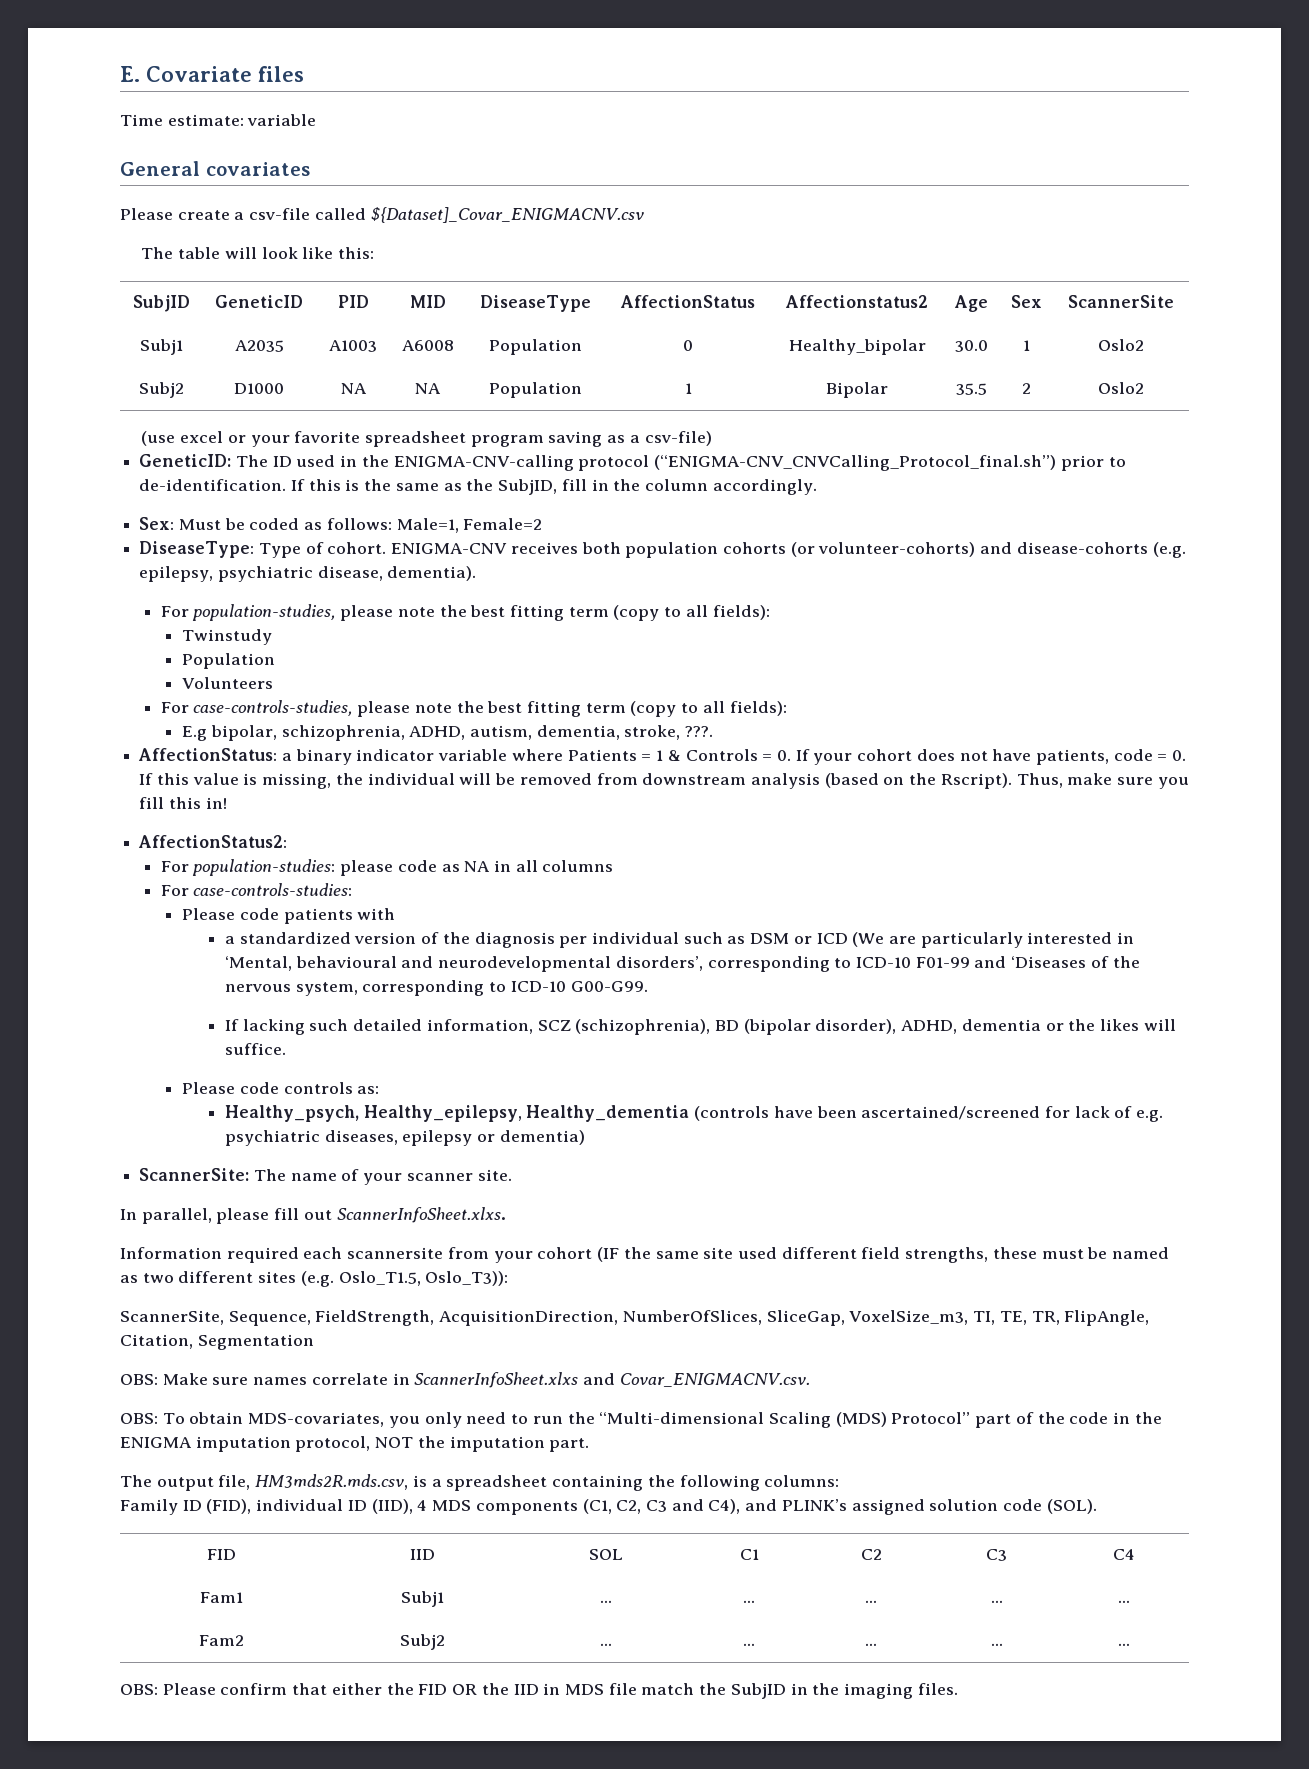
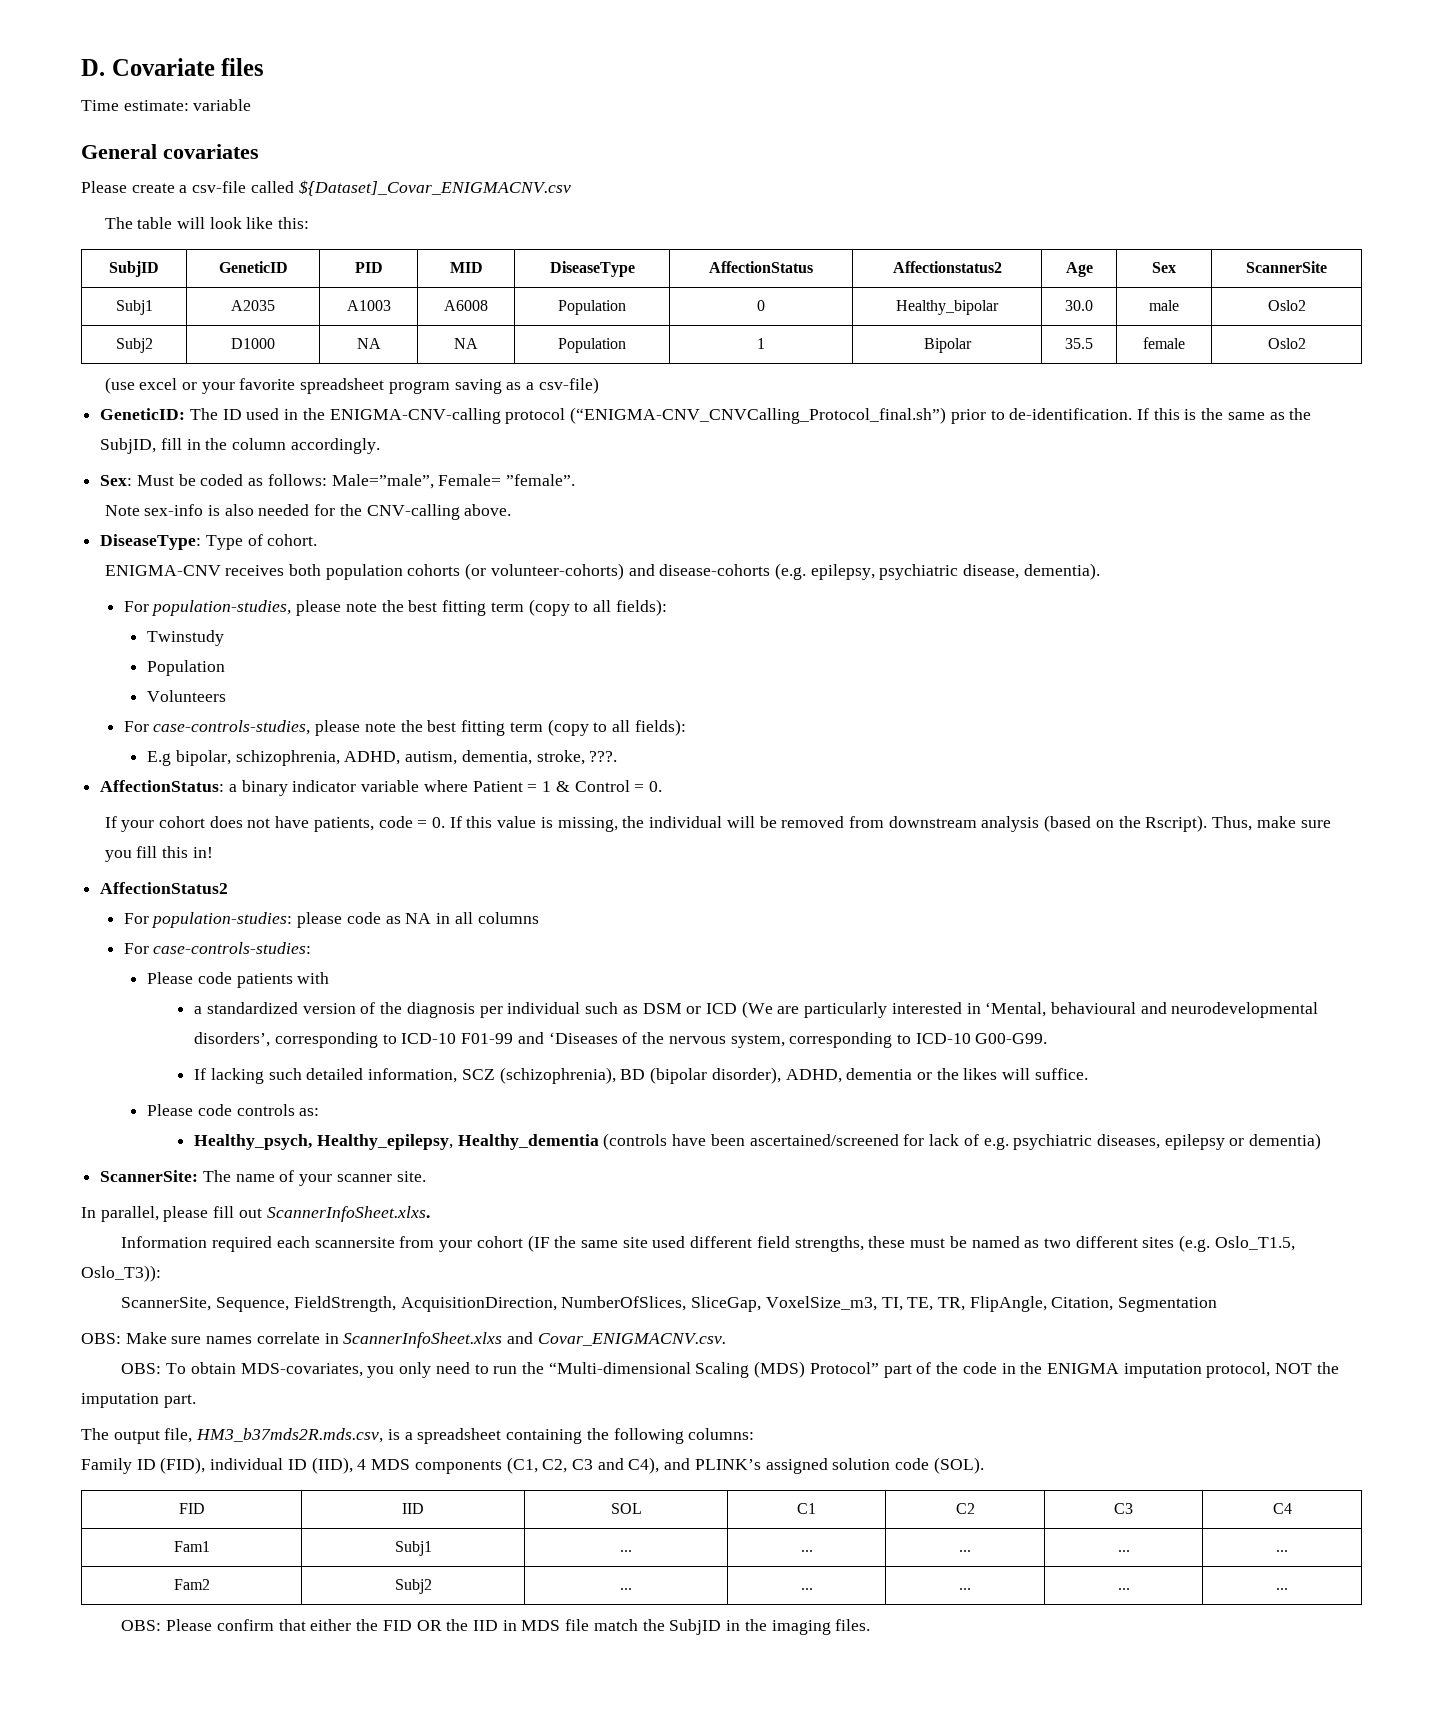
- E. Covariate files
+ D. Covariate files
- Subj1 | A2035 | A1003 | A6008 | Population | 0 | Healthy_bipolar | 30.0 | 1 | Oslo2
+ Subj1 | A2035 | A1003 | A6008 | Population | 0 | Healthy_bipolar | 30.0 | male | Oslo2
- Subj2 | D1000 | NA | NA | Population | 1 | Bipolar | 35.5 | 2 | Oslo2
+ Subj2 | D1000 | NA | NA | Population | 1 | Bipolar | 35.5 | female | Oslo2
- Sex: Must be coded as follows: Male=1, Female=2
+ Sex: Must be coded as follows: Male=”male”, Female= ”female”.
+ Note sex-info is also needed for the CNV-calling above.
- DiseaseType: Type of cohort. ENIGMA-CNV receives both population cohorts (or volunteer-cohorts) and disease-cohorts (e.g. epilepsy, psychiatric disease, dementia).
+ DiseaseType: Type of cohort.
+ ENIGMA-CNV receives both population cohorts (or volunteer-cohorts) and disease-cohorts (e.g. epilepsy, psychiatric disease, dementia).
- AffectionStatus: a binary indicator variable where Patients = 1 & Controls = 0. If your cohort does not have patients, code = 0. If this value is missing, the individual will be removed from downstream analysis (based on the Rscript).
+ AffectionStatus: a binary indicator variable where Patient = 1 & Control = 0.
+ If your cohort does not have patients, code = 0. If this value is missing, the individual will be removed from downstream analysis (based on the Rscript).
- AffectionStatus2:
+ AffectionStatus2
- The output file, HM3mds2R.mds.csv, is a spreadsheet containing the following columns:
+ The output file, HM3_b37mds2R.mds.csv, is a spreadsheet containing the following columns:

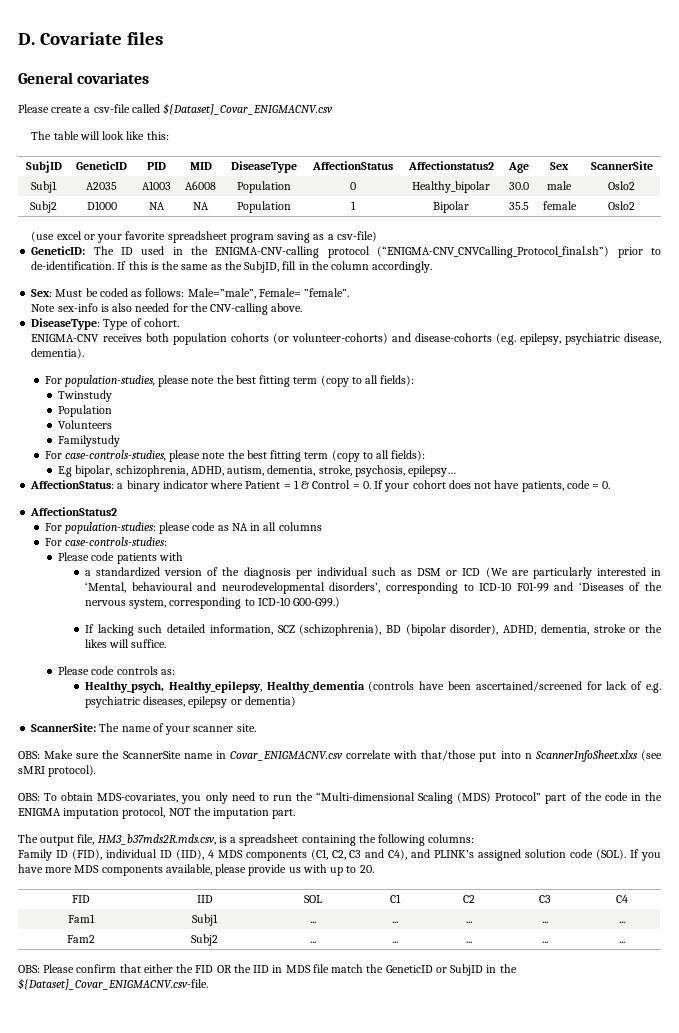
- Time estimate: variable
+ Familystudy
- E.g bipolar, schizophrenia, ADHD, autism, dementia, stroke, ???.
+ E.g bipolar, schizophrenia, ADHD, autism, dementia, stroke, psychosis, epilepsy…
- AffectionStatus: a binary indicator variable where Patient = 1 & Control = 0.
- If your cohort does not have patients, code = 0. If this value is missing, the individual will be removed from downstream analysis (based on the Rscript). Thus, make sure you fill this in!
+ AffectionStatus: a binary indicator where Patient = 1 & Control = 0. If your cohort does not have patients, code = 0.
- a standardized version of the diagnosis per individual such as DSM or ICD (We are particularly interested in ‘Mental, behavioural and neurodevelopmental disorders’, corresponding to ICD-10 F01-99 and ‘Diseases of the nervous system, corresponding to ICD-10 G00-G99.
+ a standardized version of the diagnosis per individual such as DSM or ICD (We are particularly interested in ‘Mental, behavioural and neurodevelopmental disorders’, corresponding to ICD-10 F01-99 and ‘Diseases of the nervous system, corresponding to ICD-10 G00-G99.)
- If lacking such detailed information, SCZ (schizophrenia), BD (bipolar disorder), ADHD, dementia or the likes will suffice.
+ If lacking such detailed information, SCZ (schizophrenia), BD (bipolar disorder), ADHD, dementia, stroke or the likes will suffice.
- In parallel, please fill out ScannerInfoSheet.xlxs.
- Information required each scannersite from your cohort (IF the same site used different field strengths, these must be named as two different sites (e.g. Oslo_T1.5, Oslo_T3)):
- ScannerSite, Sequence, FieldStrength, AcquisitionDirection, NumberOfSlices, SliceGap, VoxelSize_m3, TI, TE, TR, FlipAngle, Citation, Segmentation
- OBS: Make sure names correlate in ScannerInfoSheet.xlxs and Covar_ENIGMACNV.csv.
+ OBS: Make sure the ScannerSite name in Covar_ENIGMACNV.csv correlate with that/those put into n ScannerInfoSheet.xlxs (see sMRI protocol).
+ If you have more MDS components available, please provide us with up to 20.
- OBS: Please confirm that either the FID OR the IID in MDS file match the SubjID in the imaging files.
+ OBS: Please confirm that either the FID OR the IID in MDS file match the GeneticID or SubjID in the ${Dataset]_Covar_ENIGMACNV.csv-file.

